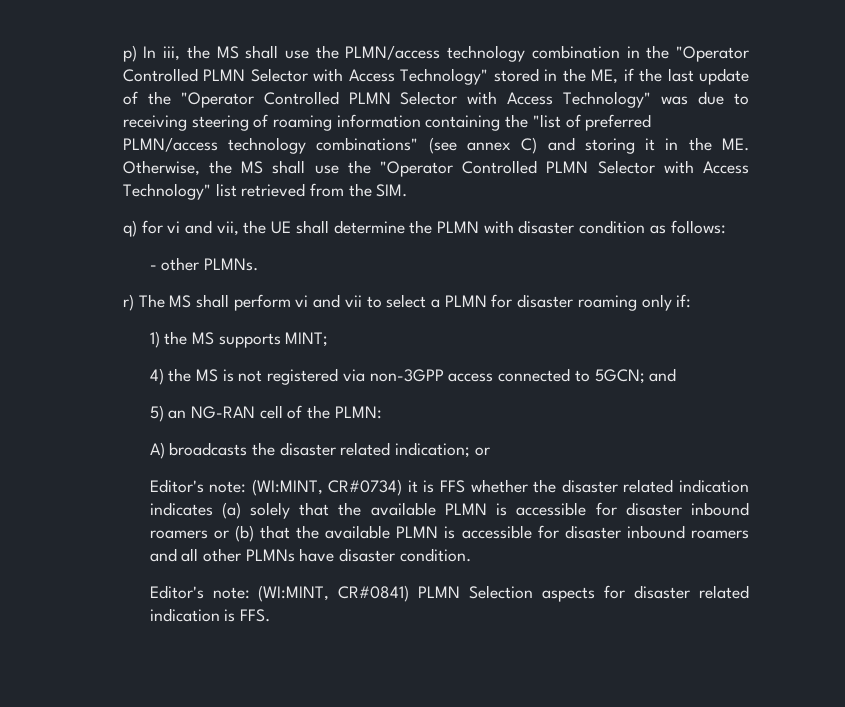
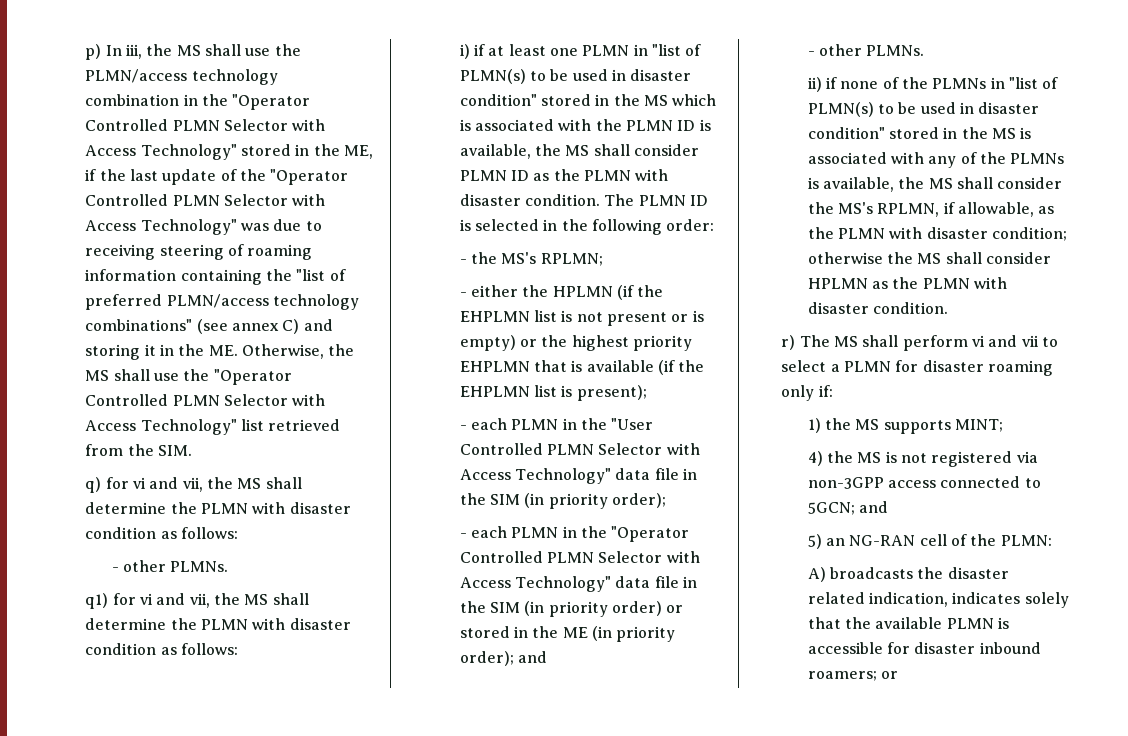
- q) for vi and vii, the UE shall determine the PLMN with disaster condition as follows:
+ q) for vi and vii, the MS shall determine the PLMN with disaster condition as follows:
+ q1) for vi and vii, the MS shall determine the PLMN with disaster condition as follows:
+ i) if at least one PLMN in "list of PLMN(s) to be used in disaster condition" stored in the MS which is associated with the PLMN ID is available, the MS shall consider PLMN ID as the PLMN with disaster condition. The PLMN ID is selected in the following order:
+ - the MS's RPLMN;
+ - either the HPLMN (if the EHPLMN list is not present or is empty) or the highest priority EHPLMN that is available (if the EHPLMN list is present);
+ - each PLMN in the "User Controlled PLMN Selector with Access Technology" data file in the SIM (in priority order);
+ - each PLMN in the "Operator Controlled PLMN Selector with Access Technology" data file in the SIM (in priority order) or stored in the ME (in priority order); and
+ - other PLMNs.
+ ii) if none of the PLMNs in "list of PLMN(s) to be used in disaster condition" stored in the MS is associated with any of the PLMNs is available, the MS shall consider the MS's RPLMN, if allowable, as the PLMN with disaster condition; otherwise the MS shall consider HPLMN as the PLMN with disaster condition.
- A) broadcasts the disaster related indication; or
- Editor's note: (WI:MINT, CR#0734) it is FFS whether the disaster related indication indicates (a) solely that the available PLMN is accessible for disaster inbound roamers or (b) that the available PLMN is accessible for disaster inbound roamers and all other PLMNs have disaster condition.
- Editor's note: (WI:MINT, CR#0841) PLMN Selection aspects for disaster related indication is FFS.
+ A) broadcasts the disaster related indication, indicates solely that the available PLMN is accessible for disaster inbound roamers; or

